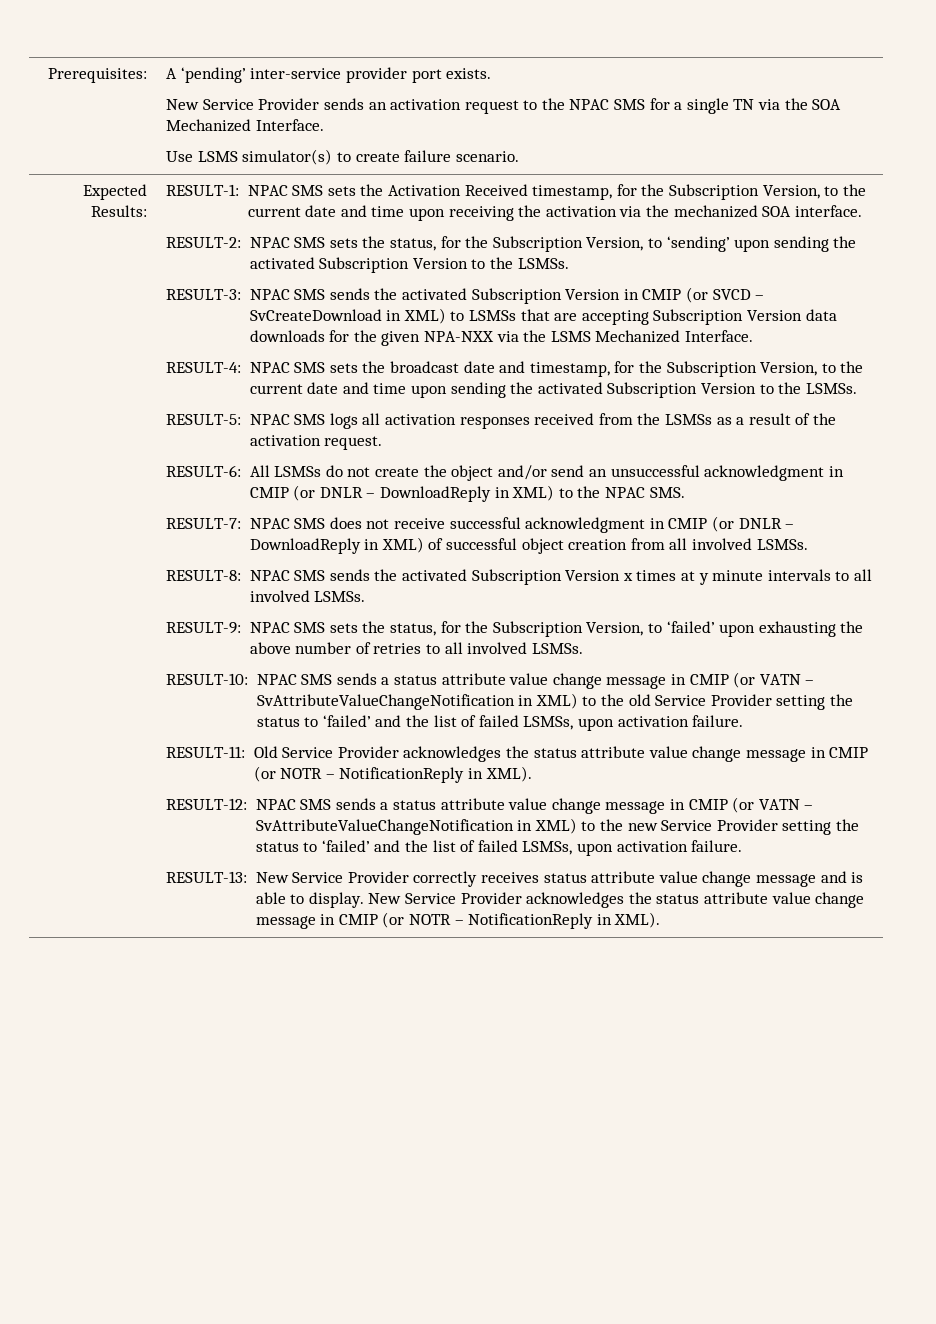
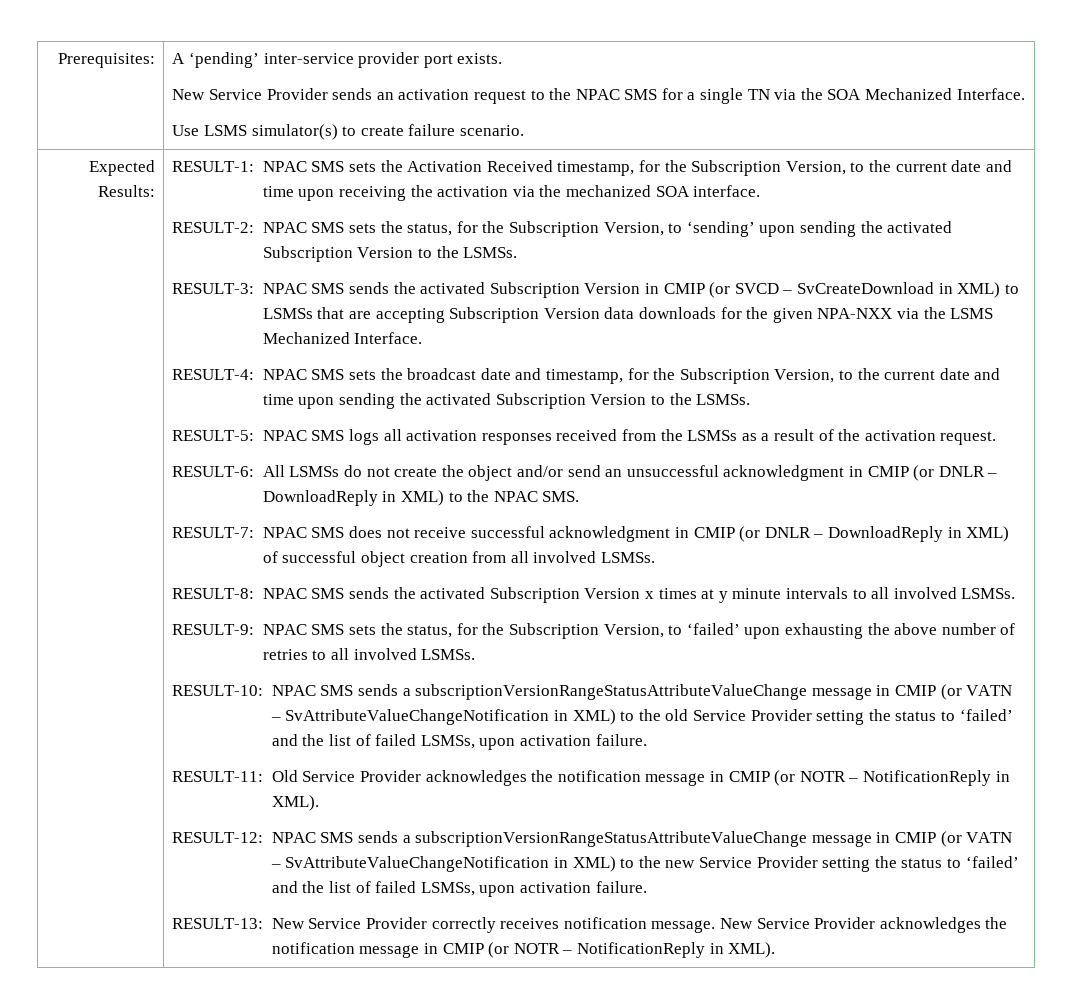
- RESULT-10: NPAC SMS sends a status attribute value change message in CMIP (or VATN – SvAttributeValueChangeNotification in XML) to the old Service Provider setting the status to ‘failed’ and the list of failed LSMSs, upon activation failure.
+ RESULT-10: NPAC SMS sends a subscriptionVersionRangeStatusAttributeValueChange message in CMIP (or VATN – SvAttributeValueChangeNotification in XML) to the old Service Provider setting the status to ‘failed’ and the list of failed LSMSs, upon activation failure.
- RESULT-11: Old Service Provider acknowledges the status attribute value change message in CMIP (or NOTR – NotificationReply in XML).
+ RESULT-11: Old Service Provider acknowledges the notification message in CMIP (or NOTR – NotificationReply in XML).
- RESULT-12: NPAC SMS sends a status attribute value change message in CMIP (or VATN – SvAttributeValueChangeNotification in XML) to the new Service Provider setting the status to ‘failed’ and the list of failed LSMSs, upon activation failure.
+ RESULT-12: NPAC SMS sends a subscriptionVersionRangeStatusAttributeValueChange message in CMIP (or VATN – SvAttributeValueChangeNotification in XML) to the new Service Provider setting the status to ‘failed’ and the list of failed LSMSs, upon activation failure.
- RESULT-13: New Service Provider correctly receives status attribute value change message and is able to display.
+ RESULT-13: New Service Provider correctly receives notification message.
- New Service Provider acknowledges the status attribute value change message in CMIP (or NOTR – NotificationReply in XML).
+ New Service Provider acknowledges the notification message in CMIP (or NOTR – NotificationReply in XML).

